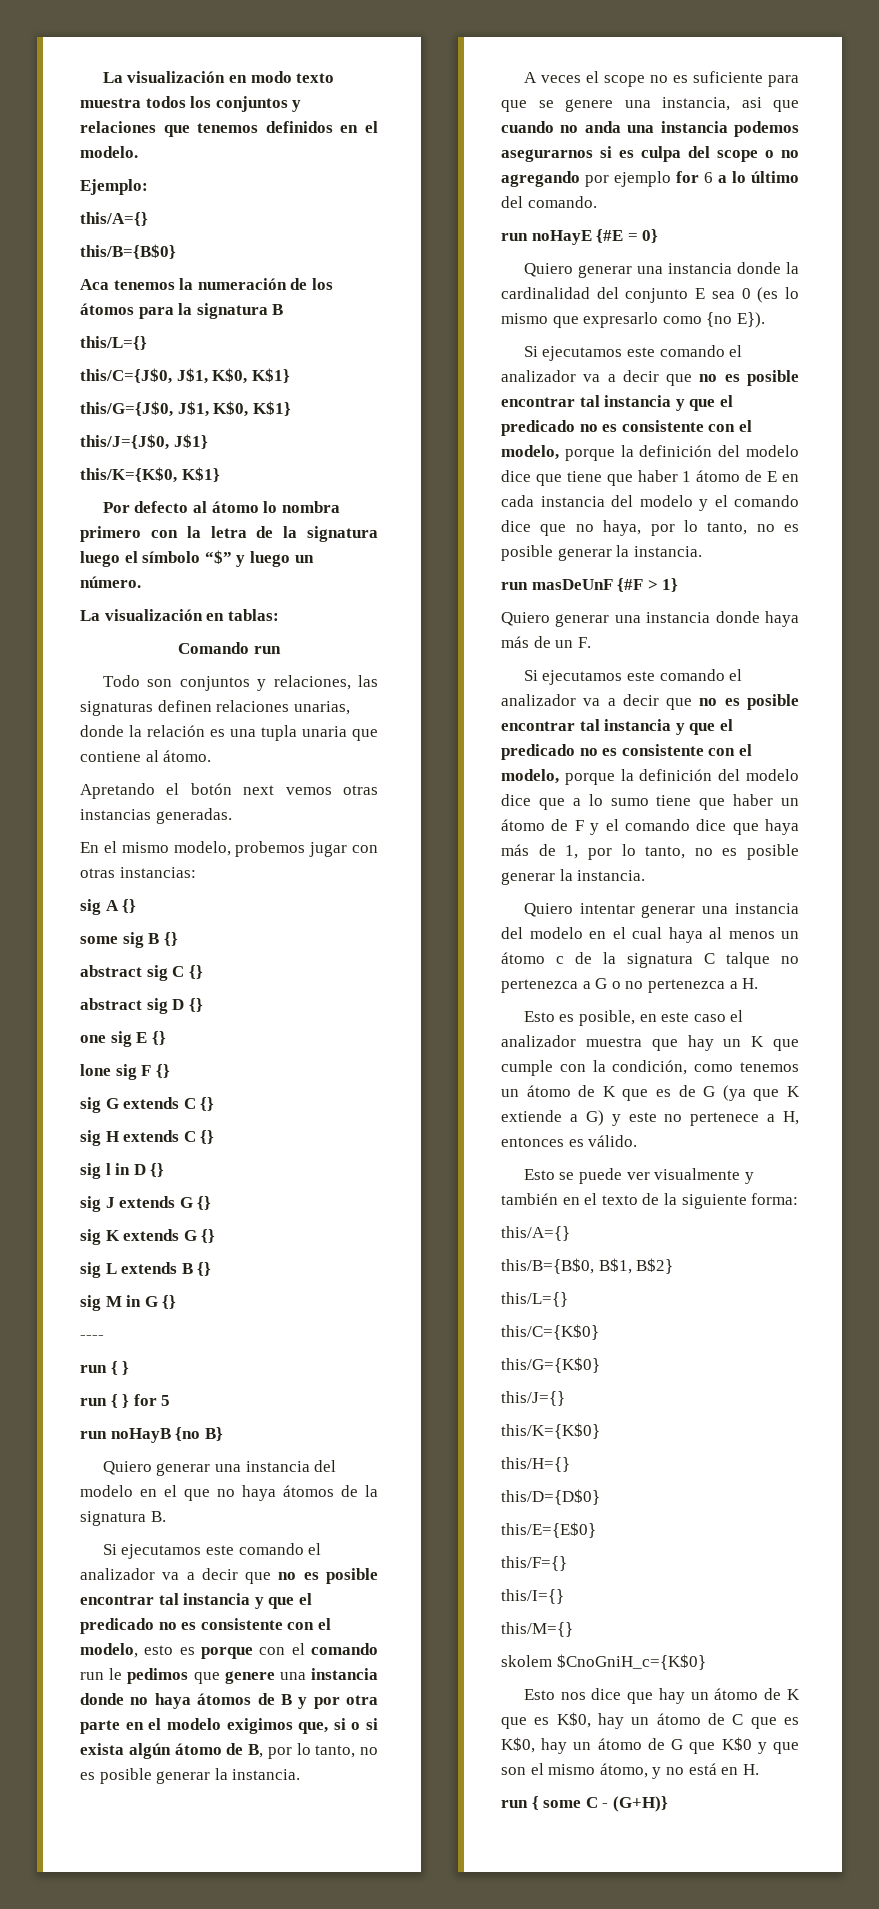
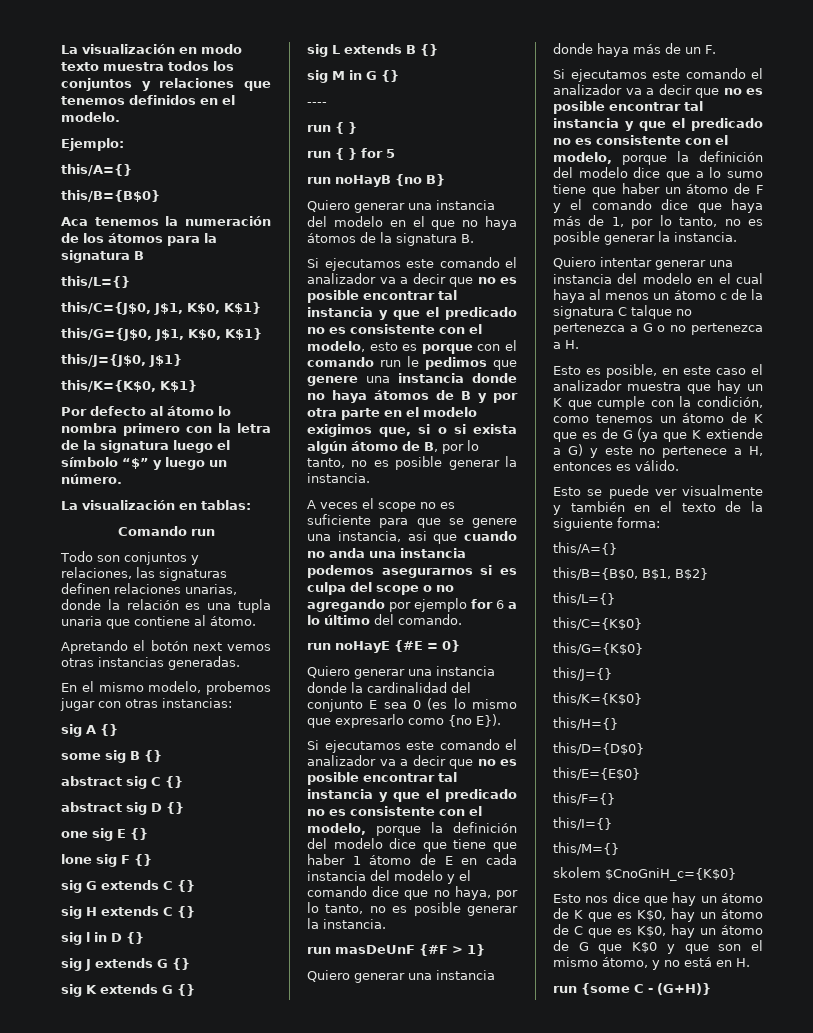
- run { some C - (G+H)}
+ run {some C - (G+H)}

